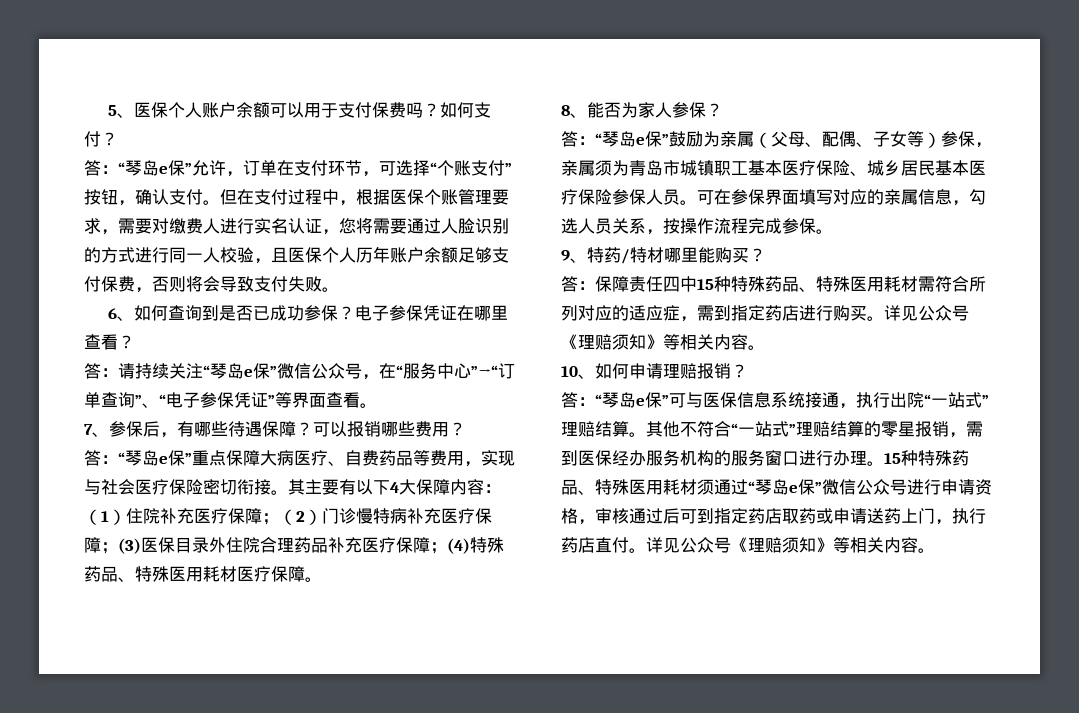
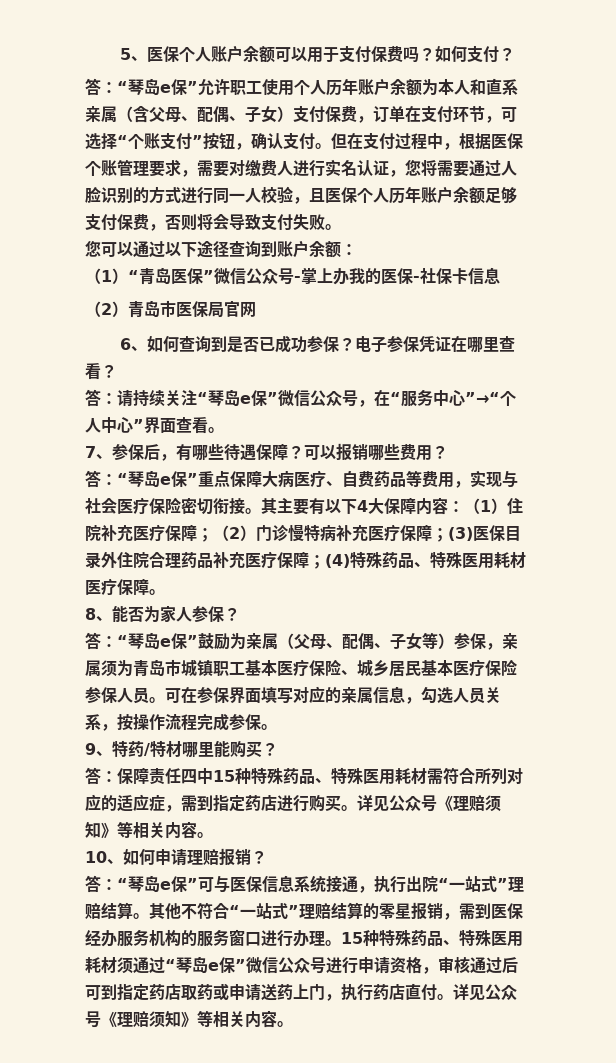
- 答：“琴岛e保”允许，订单在支付环节，可选择“个账支付”按钮，确认支付。
+ 答：“琴岛e保”允许职工使用个人历年账户余额为本人和直系亲属（含父母、配偶、子女）支付保费，订单在支付环节，可选择“个账支付”按钮，确认支付。
+ 您可以通过以下途径查询到账户余额：
+ （1）“青岛医保”微信公众号-掌上办我的医保-社保卡信息
+ （2）青岛市医保局官网
- 答：请持续关注“琴岛e保”微信公众号，在“服务中心”→“订单查询”、“电子参保凭证”等界面查看。
+ 答：请持续关注“琴岛e保”微信公众号，在“服务中心”→“个人中心”界面查看。

